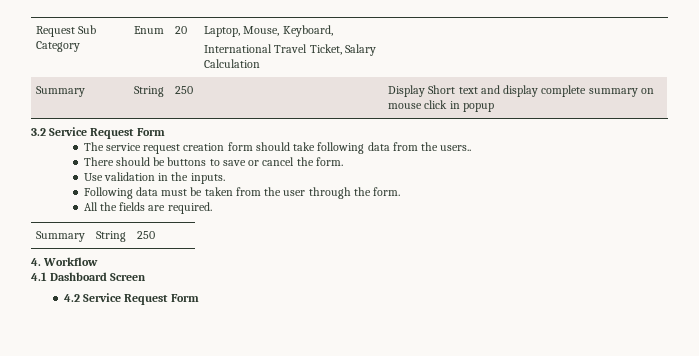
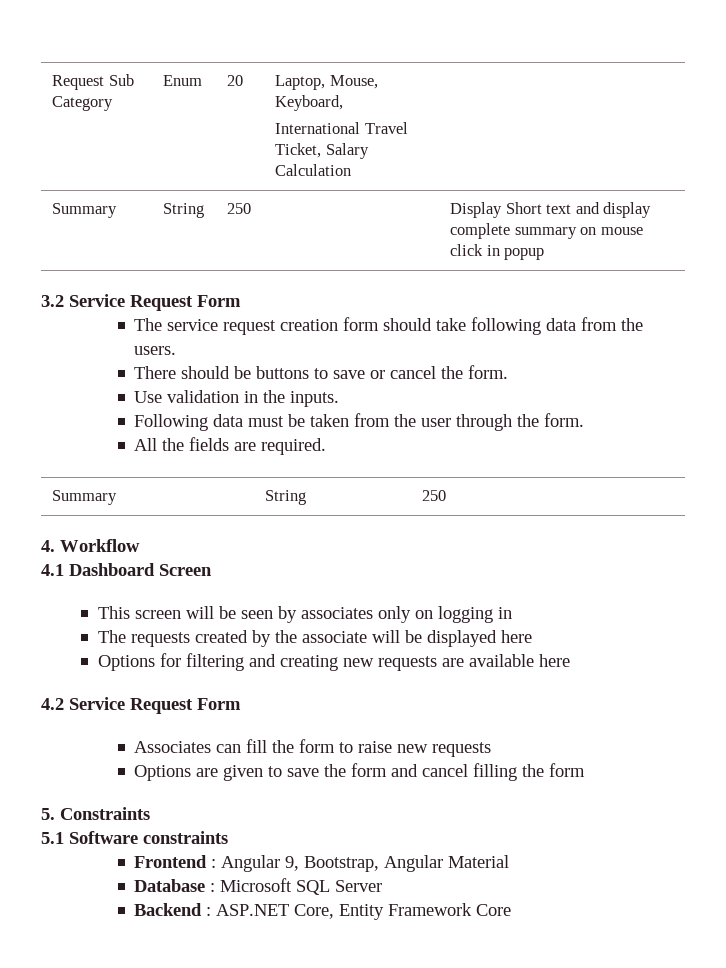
- The service request creation form should take following data from the users..
+ The service request creation form should take following data from the users.
+ This screen will be seen by associates only on logging in
+ The requests created by the associate will be displayed here
+ Options for filtering and creating new requests are available here
  4.2 Service Request Form
+ Associates can fill the form to raise new requests
+ Options are given to save the form and cancel filling the form
+ 5. Constraints
+ 5.1 Software constraints
+ Frontend : Angular 9, Bootstrap, Angular Material
+ Database : Microsoft SQL Server
+ Backend : ASP.NET Core, Entity Framework Core

